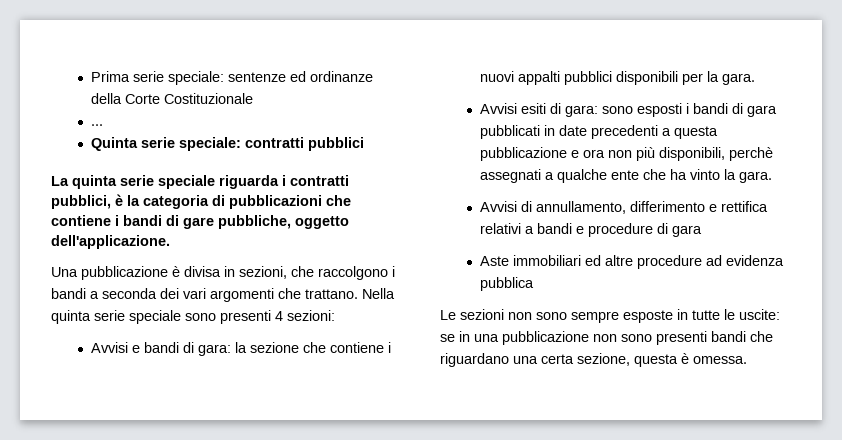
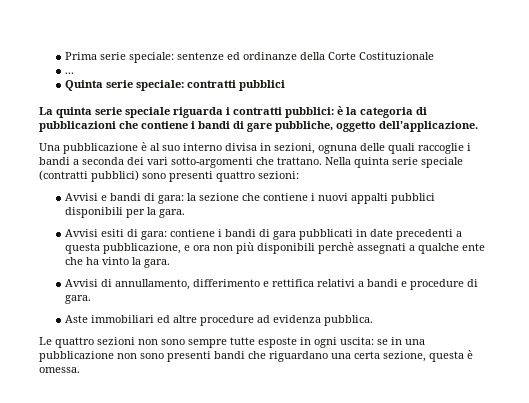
- La quinta serie speciale riguarda i contratti pubblici, è la categoria di pubblicazioni che contiene i bandi di gare pubbliche, oggetto dell'applicazione.
+ La quinta serie speciale riguarda i contratti pubblici: è la categoria di pubblicazioni che contiene i bandi di gare pubbliche, oggetto dell'applicazione.
- Una pubblicazione è divisa in sezioni, che raccolgono i bandi a seconda dei vari argomenti che trattano.
+ Una pubblicazione è al suo interno divisa in sezioni, ognuna delle quali raccoglie i bandi a seconda dei vari sotto-argomenti che trattano.
- Nella quinta serie speciale sono presenti 4 sezioni:
+ Nella quinta serie speciale (contratti pubblici) sono presenti quattro sezioni:
- Avvisi esiti di gara: sono esposti i bandi di gara pubblicati in date precedenti a questa pubblicazione e ora non più disponibili, perchè assegnati a qualche ente che ha vinto la gara.
+ Avvisi esiti di gara: contiene i bandi di gara pubblicati in date precedenti a questa pubblicazione, e ora non più disponibili perchè assegnati a qualche ente che ha vinto la gara.
- Avvisi di annullamento, differimento e rettifica relativi a bandi e procedure di gara
+ Avvisi di annullamento, differimento e rettifica relativi a bandi e procedure di gara.
- Aste immobiliari ed altre procedure ad evidenza pubblica
+ Aste immobiliari ed altre procedure ad evidenza pubblica.
- Le sezioni non sono sempre esposte in tutte le uscite: se in una pubblicazione non sono presenti bandi che riguardano una certa sezione, questa è omessa.
+ Le quattro sezioni non sono sempre tutte esposte in ogni uscita: se in una pubblicazione non sono presenti bandi che riguardano una certa sezione, questa è omessa.

